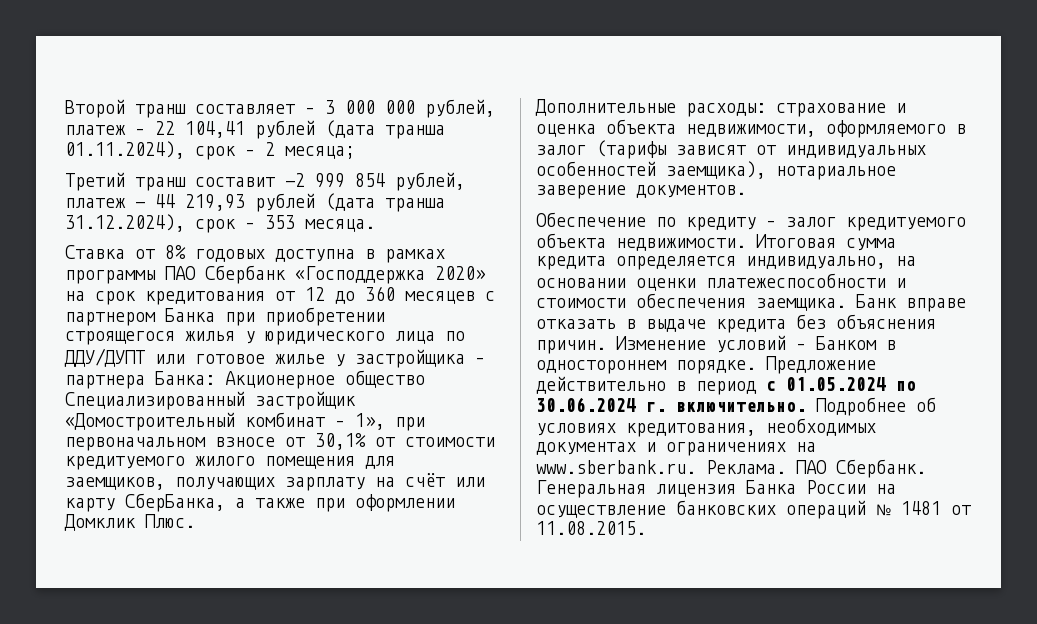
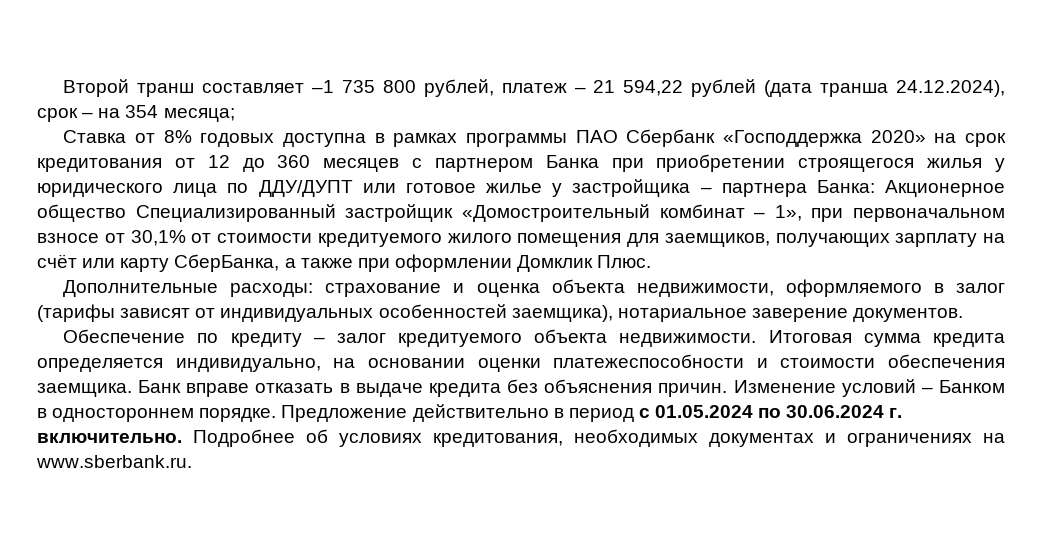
- Второй транш составляет – 3 000 000 рублей, платеж – 22 104,41 рублей (дата транша 01.11.2024), срок – 2 месяца;
+ Второй транш составляет –1 735 800 рублей, платеж – 21 594,22 рублей (дата транша 24.12.2024), срок – на 354 месяца;
- Третий транш составит -2 999 854 рублей, платеж - 44 219,93 рублей (дата транша 31.12.2024), срок – 353 месяца.
- Подробнее об условиях кредитования, необходимых документах и ограничениях на www.sberbank.ru. Реклама. ПАО Сбербанк. Генеральная лицензия Банка России на осуществление банковских операций № 1481 от 11.08.2015.
+ Подробнее об условиях кредитования, необходимых документах и ограничениях на www.sberbank.ru.

